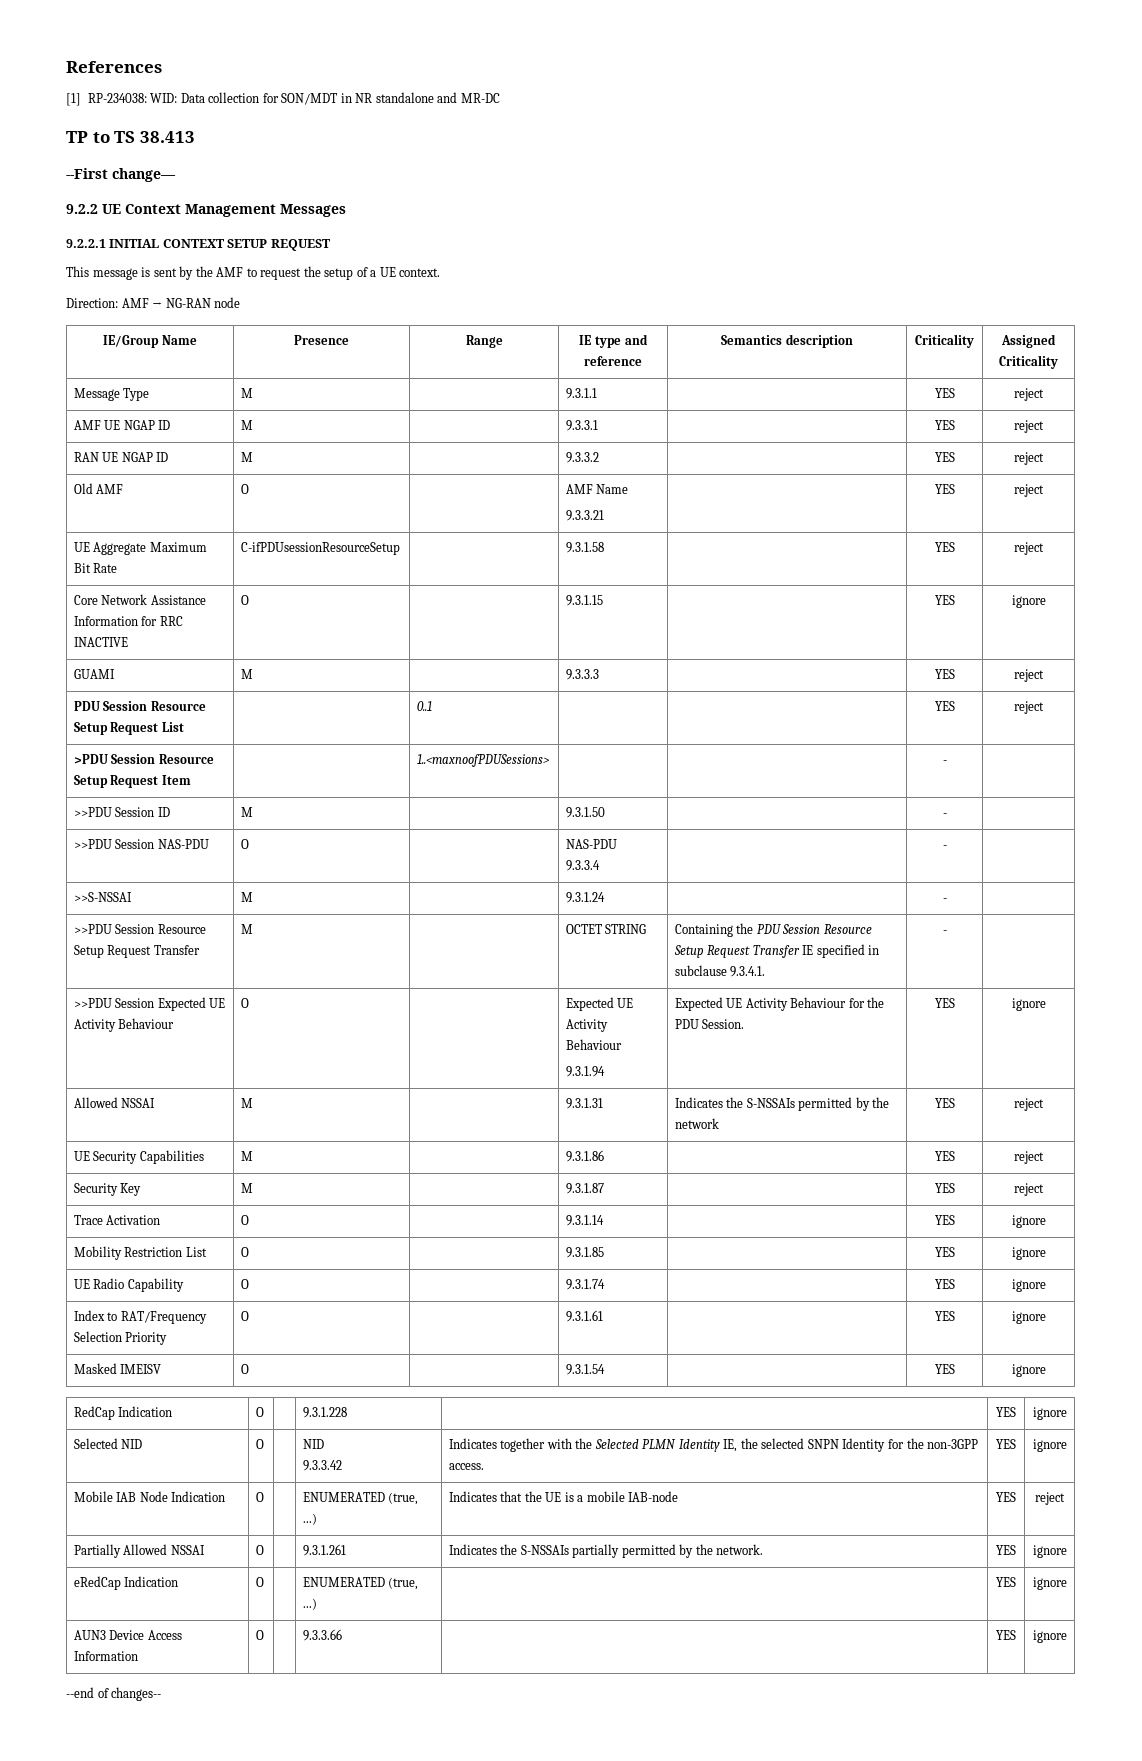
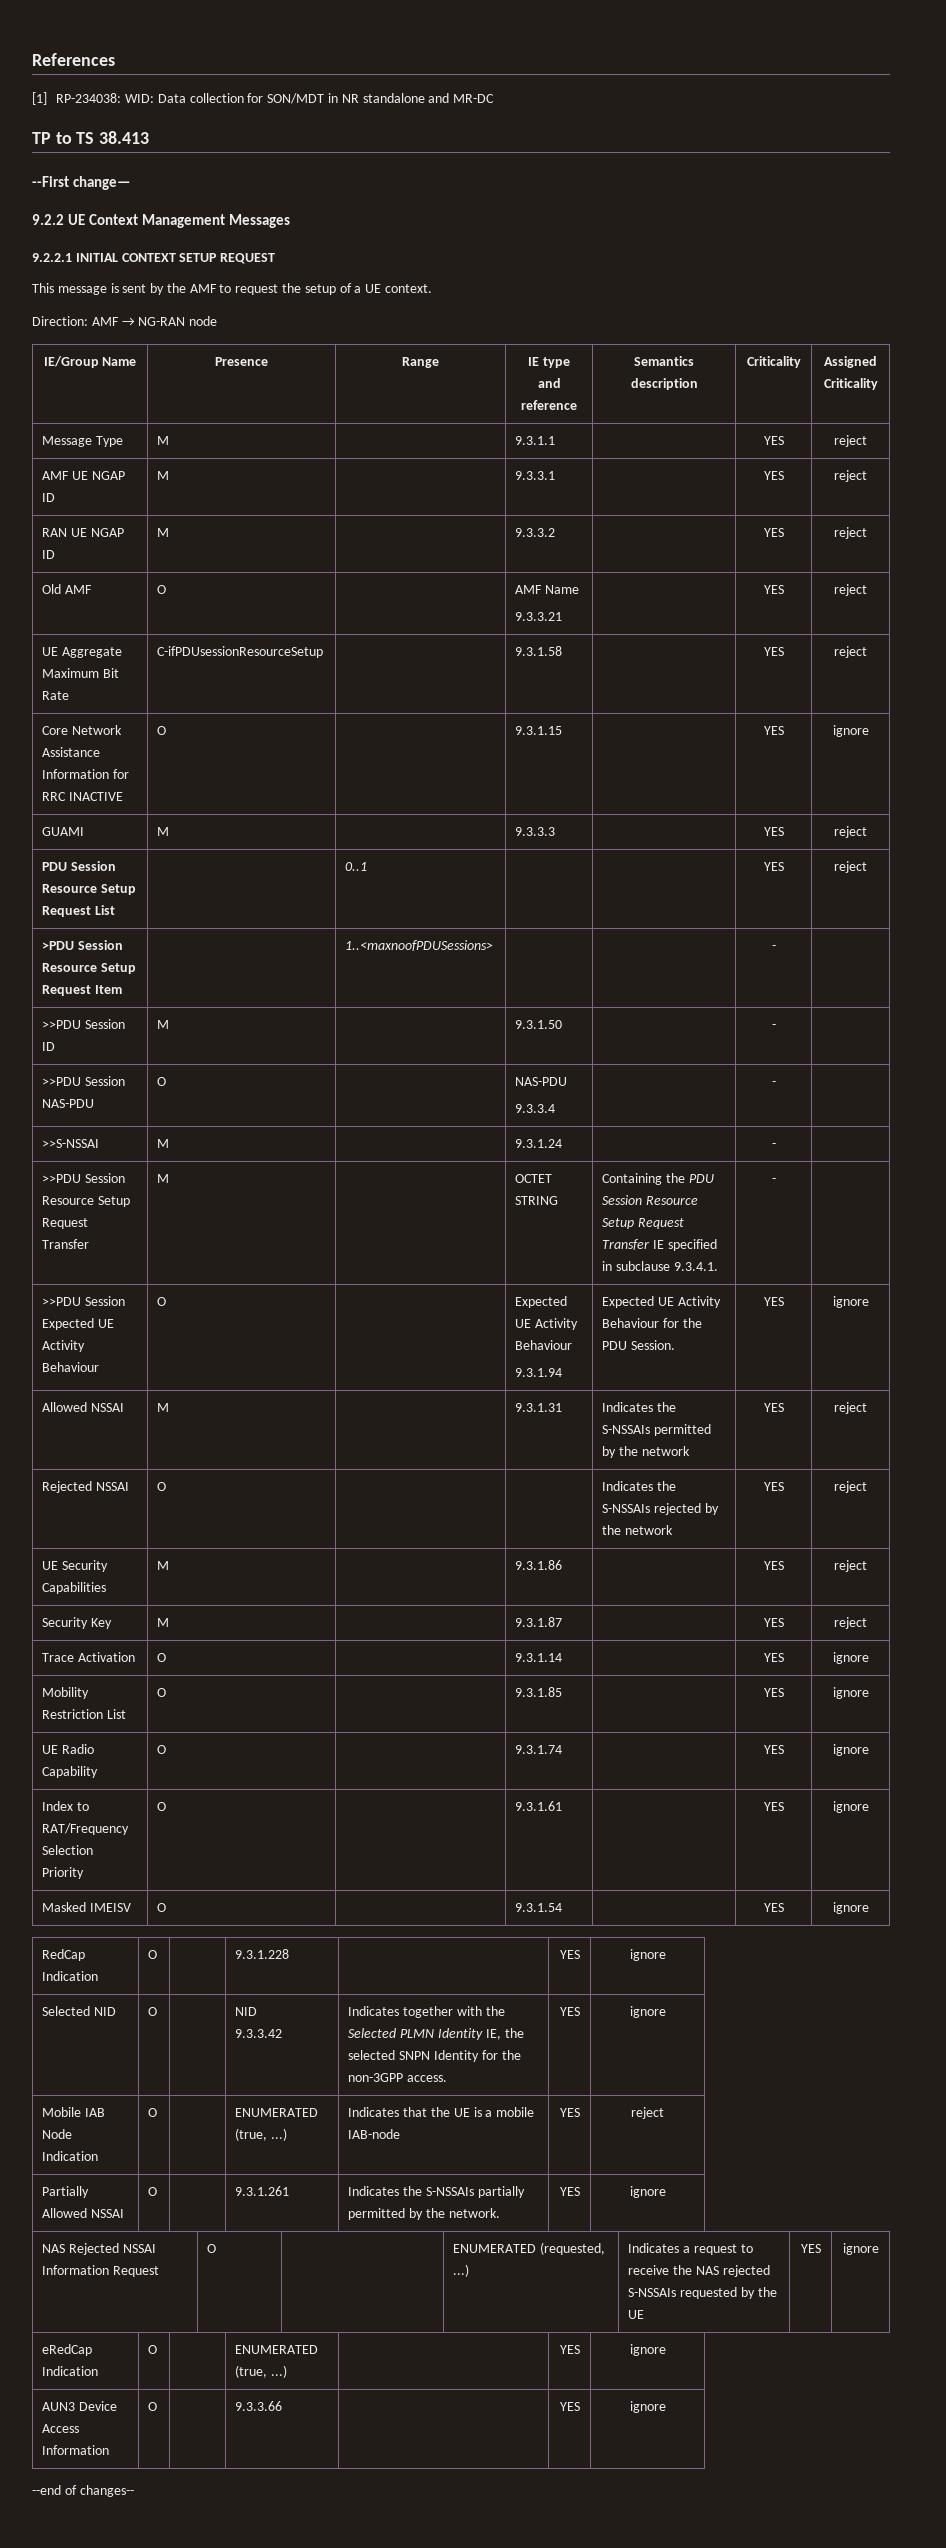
+ Rejected NSSAI | O | | | Indicates the S-NSSAIs rejected by the network | YES | reject
+ NAS Rejected NSSAI Information Request | O | | ENUMERATED (requested, ...) | Indicates a request to receive the NAS rejected S-NSSAIs requested by the UE | YES | ignore

